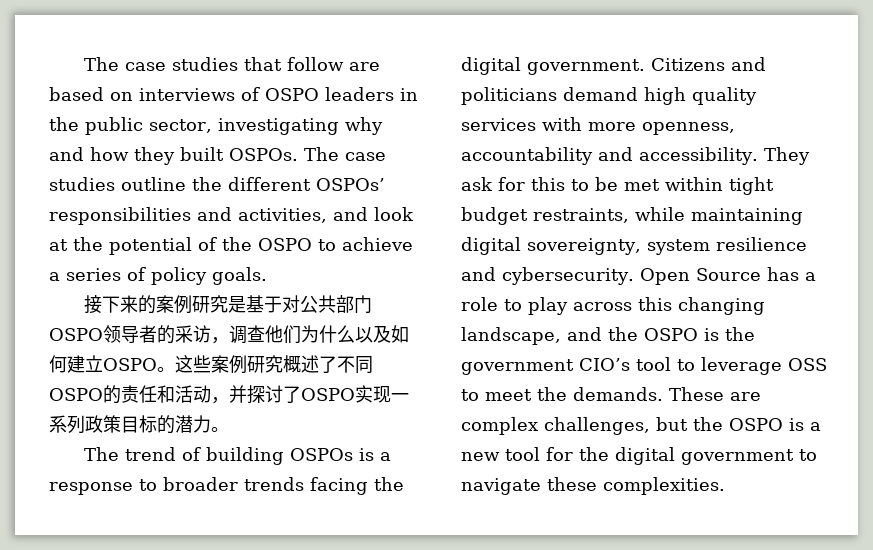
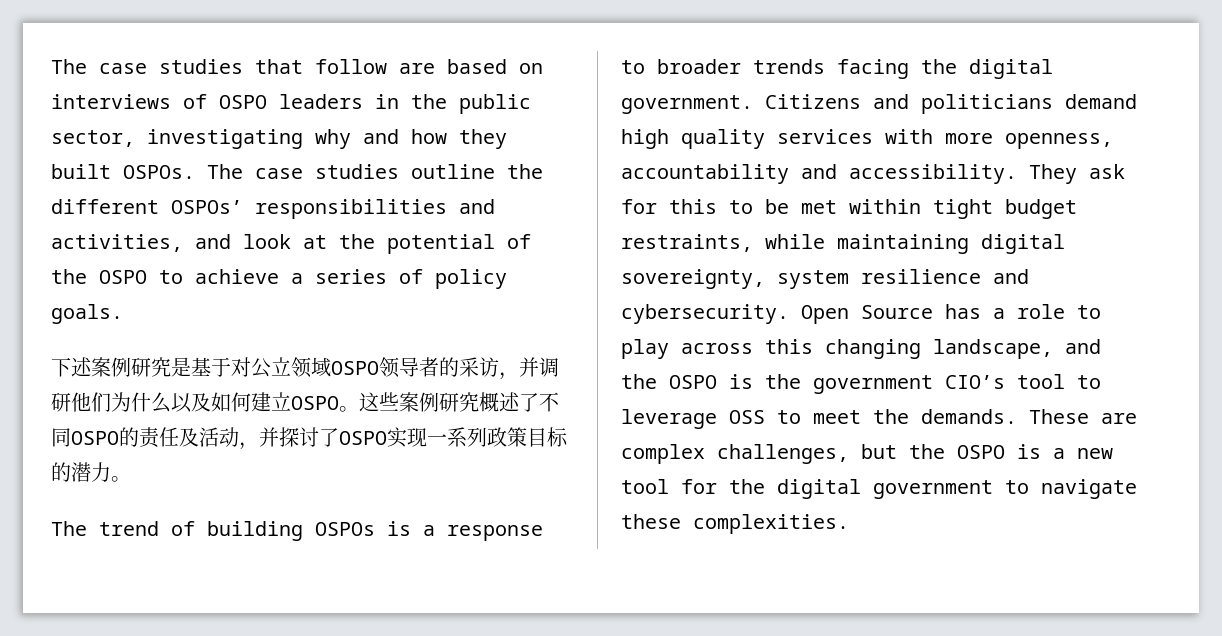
- 接下来的案例研究是基于对公共部门OSPO领导者的采访，调查他们为什么以及如何建立OSPO。
+ 下述案例研究是基于对公立领域OSPO领导者的采访，并调研他们为什么以及如何建立OSPO。
- 这些案例研究概述了不同OSPO的责任和活动，并探讨了OSPO实现一系列政策目标的潜力。
+ 这些案例研究概述了不同OSPO的责任及活动，并探讨了OSPO实现一系列政策目标的潜力。

